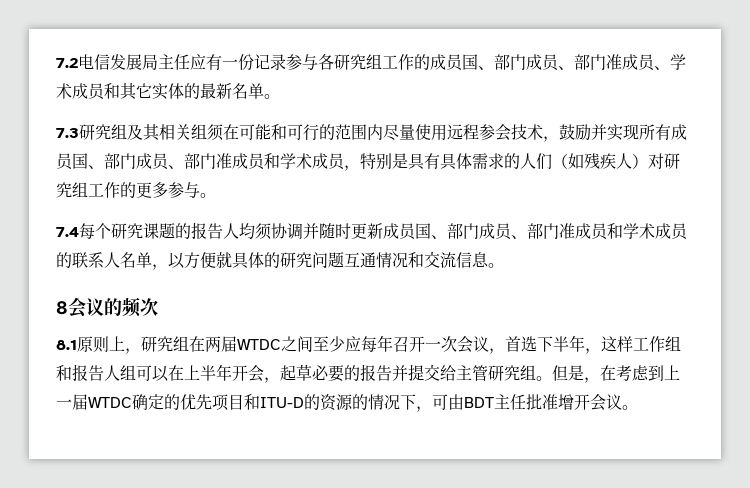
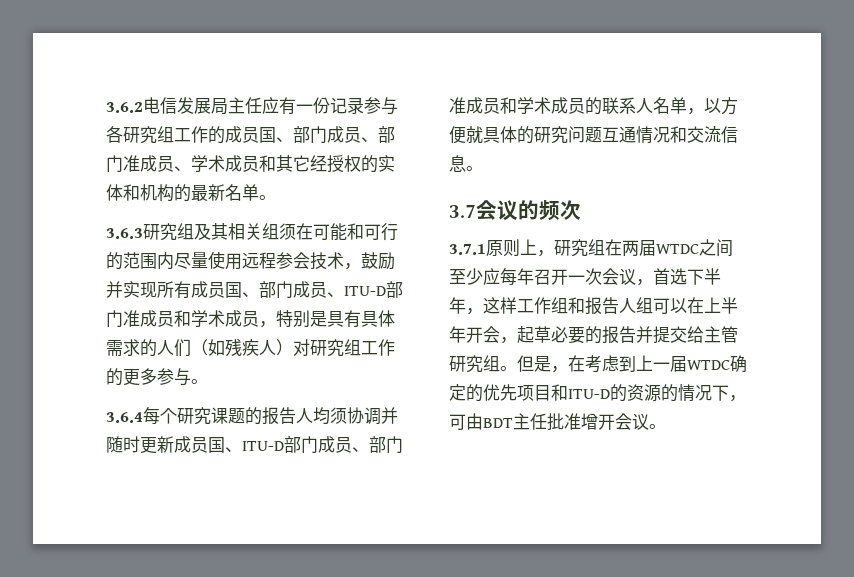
- 7.2电信发展局主任应有一份记录参与各研究组工作的成员国、部门成员、部门准成员、学术成员和其它实体的最新名单。
+ 3.6.2电信发展局主任应有一份记录参与各研究组工作的成员国、部门成员、部门准成员、学术成员和其它经授权的实体和机构的最新名单。
- 7.3研究组及其相关组须在可能和可行的范围内尽量使用远程参会技术，鼓励并实现所有成员国、部门成员、部门准成员和学术成员，特别是具有具体需求的人们（如残疾人）对研究组工作的更多参与。
+ 3.6.3研究组及其相关组须在可能和可行的范围内尽量使用远程参会技术，鼓励并实现所有成员国、部门成员、ITU-D部门准成员和学术成员，特别是具有具体需求的人们（如残疾人）对研究组工作的更多参与。
- 7.4每个研究课题的报告人均须协调并随时更新成员国、部门成员、部门准成员和学术成员的联系人名单，以方便就具体的研究问题互通情况和交流信息。
+ 3.6.4每个研究课题的报告人均须协调并随时更新成员国、ITU-D部门成员、部门准成员和学术成员的联系人名单，以方便就具体的研究问题互通情况和交流信息。
- 8会议的频次
+ 3.7会议的频次
- 8.1原则上，研究组在两届WTDC之间至少应每年召开一次会议，首选下半年，这样工作组和报告人组可以在上半年开会，起草必要的报告并提交给主管研究组。
+ 3.7.1原则上，研究组在两届WTDC之间至少应每年召开一次会议，首选下半年，这样工作组和报告人组可以在上半年开会，起草必要的报告并提交给主管研究组。

